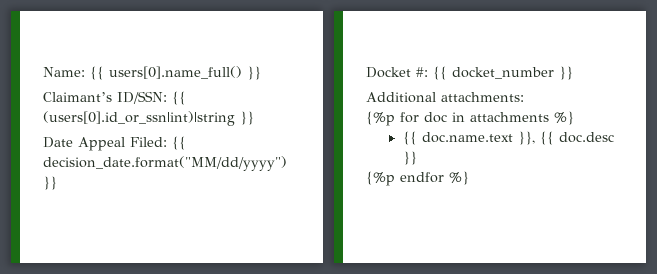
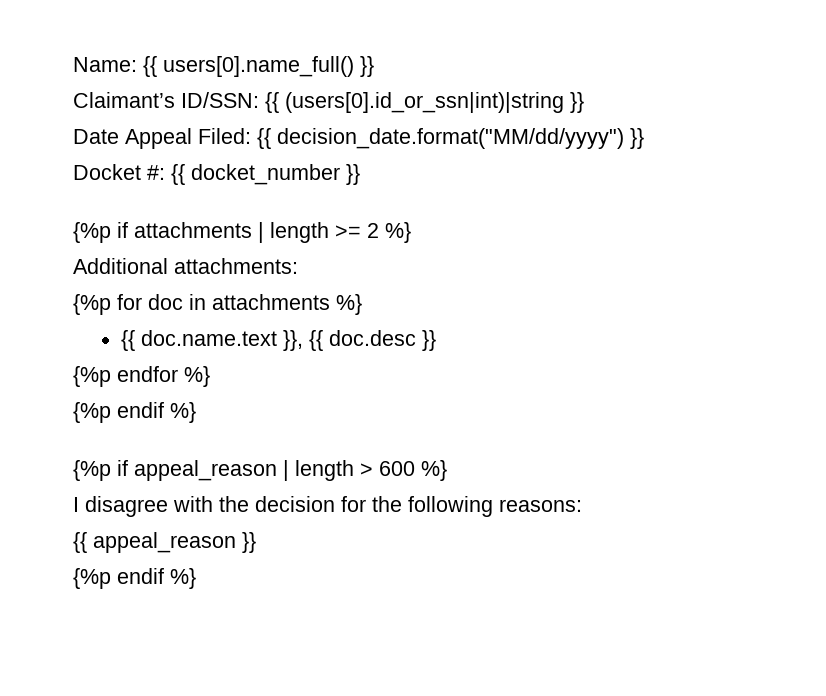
+ {%p if attachments | length >= 2 %}
  {%p endfor %}
+ {%p endif %}
+ {%p if appeal_reason | length > 600 %}
+ I disagree with the decision for the following reasons:
+ {{ appeal_reason }}
+ {%p endif %}

